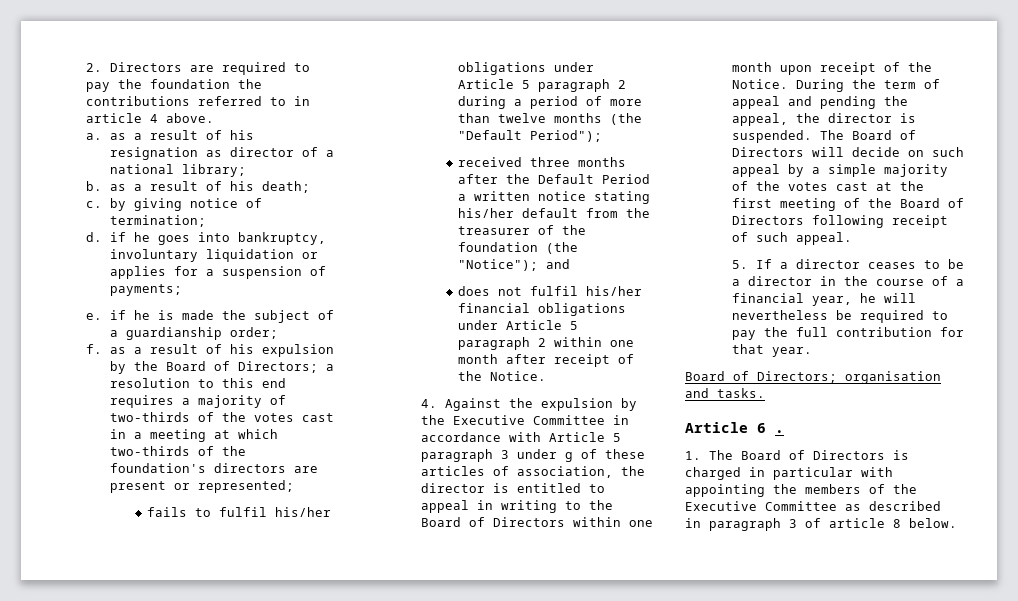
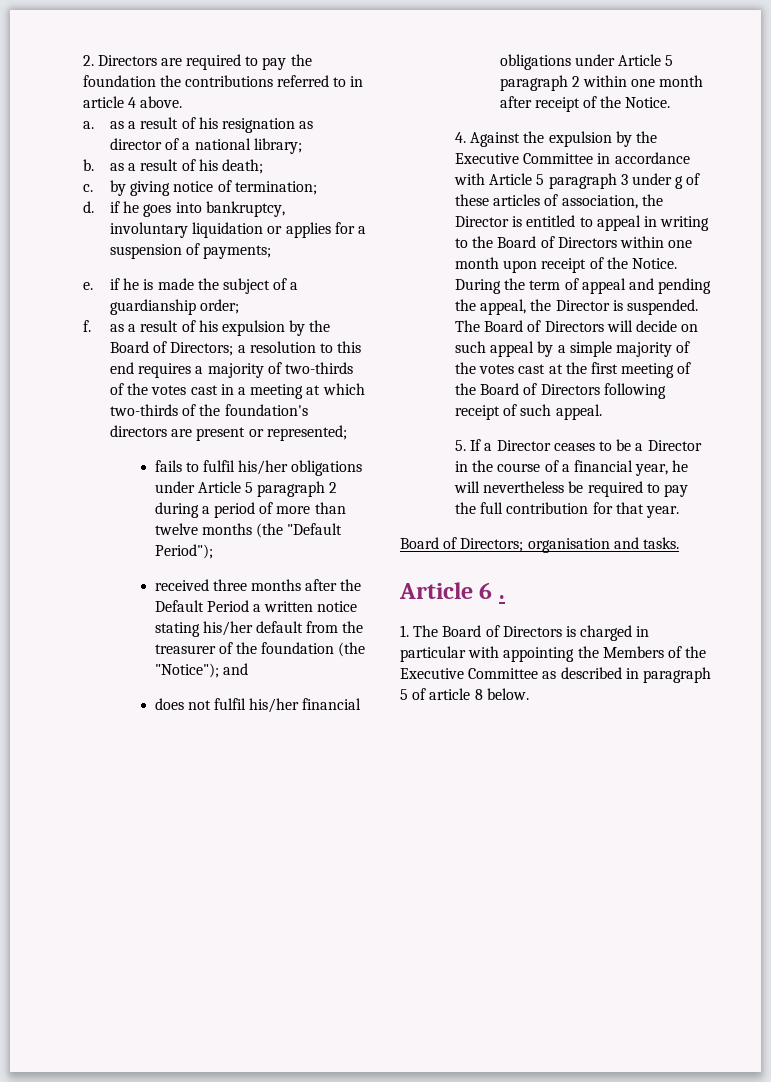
- 4. Against the expulsion by the Executive Committee in accordance with Article 5 paragraph 3 under g of these articles of association, the director is entitled to appeal in writing to the Board of Directors within one month upon receipt of the Notice.
+ 4. Against the expulsion by the Executive Committee in accordance with Article 5 paragraph 3 under g of these articles of association, the Director is entitled to appeal in writing to the Board of Directors within one month upon receipt of the Notice.
- During the term of appeal and pending the appeal, the director is suspended.
+ During the term of appeal and pending the appeal, the Director is suspended.
- 5. If a director ceases to be a director in the course of a financial year, he will nevertheless be required to pay the full contribution for that year.
+ 5. If a Director ceases to be a Director in the course of a financial year, he will nevertheless be required to pay the full contribution for that year.
- 1. The Board of Directors is charged in particular with appointing the members of the Executive Committee as described in paragraph 3 of article 8 below.
+ 1. The Board of Directors is charged in particular with appointing the Members of the Executive Committee as described in paragraph 5 of article 8 below.

